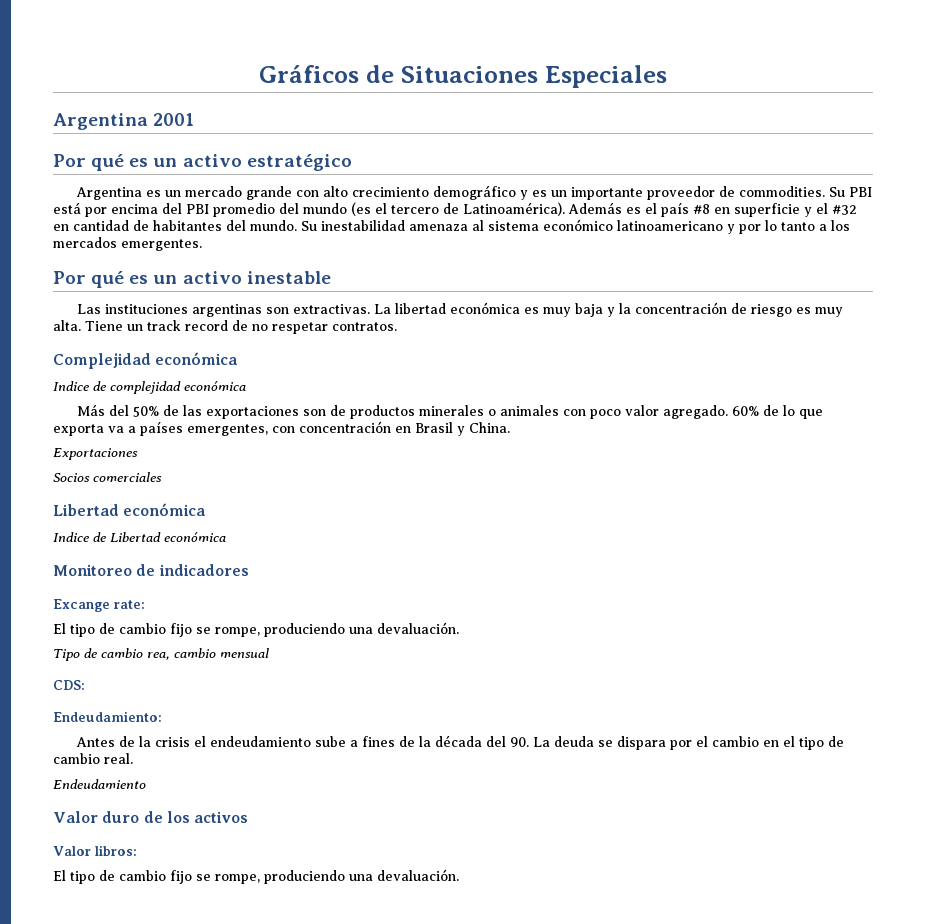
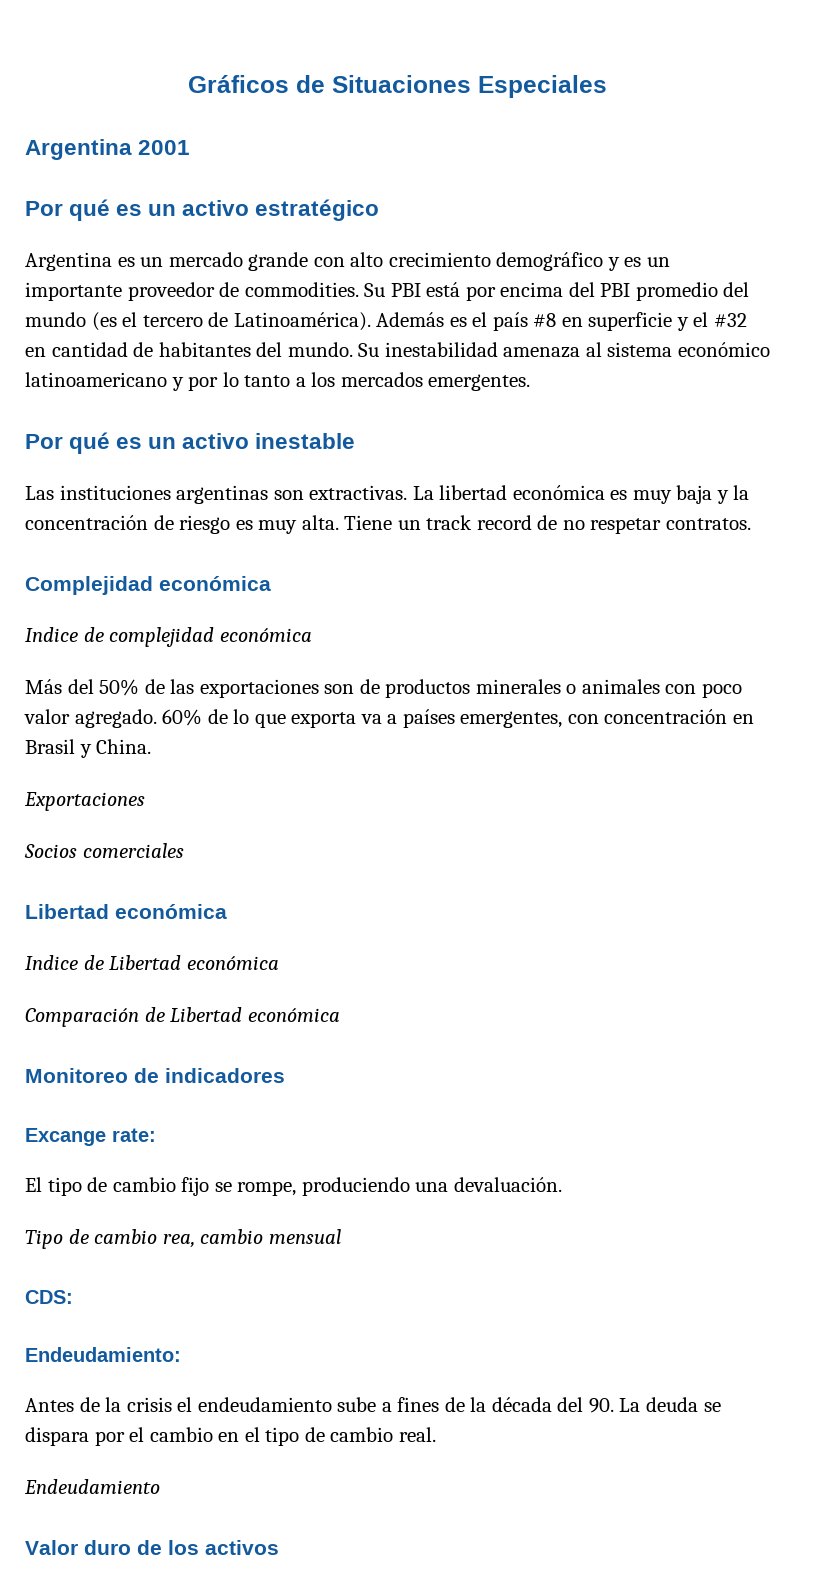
+ Comparación de Libertad económica
- Valor libros:
- El tipo de cambio fijo se rompe, produciendo una devaluación.

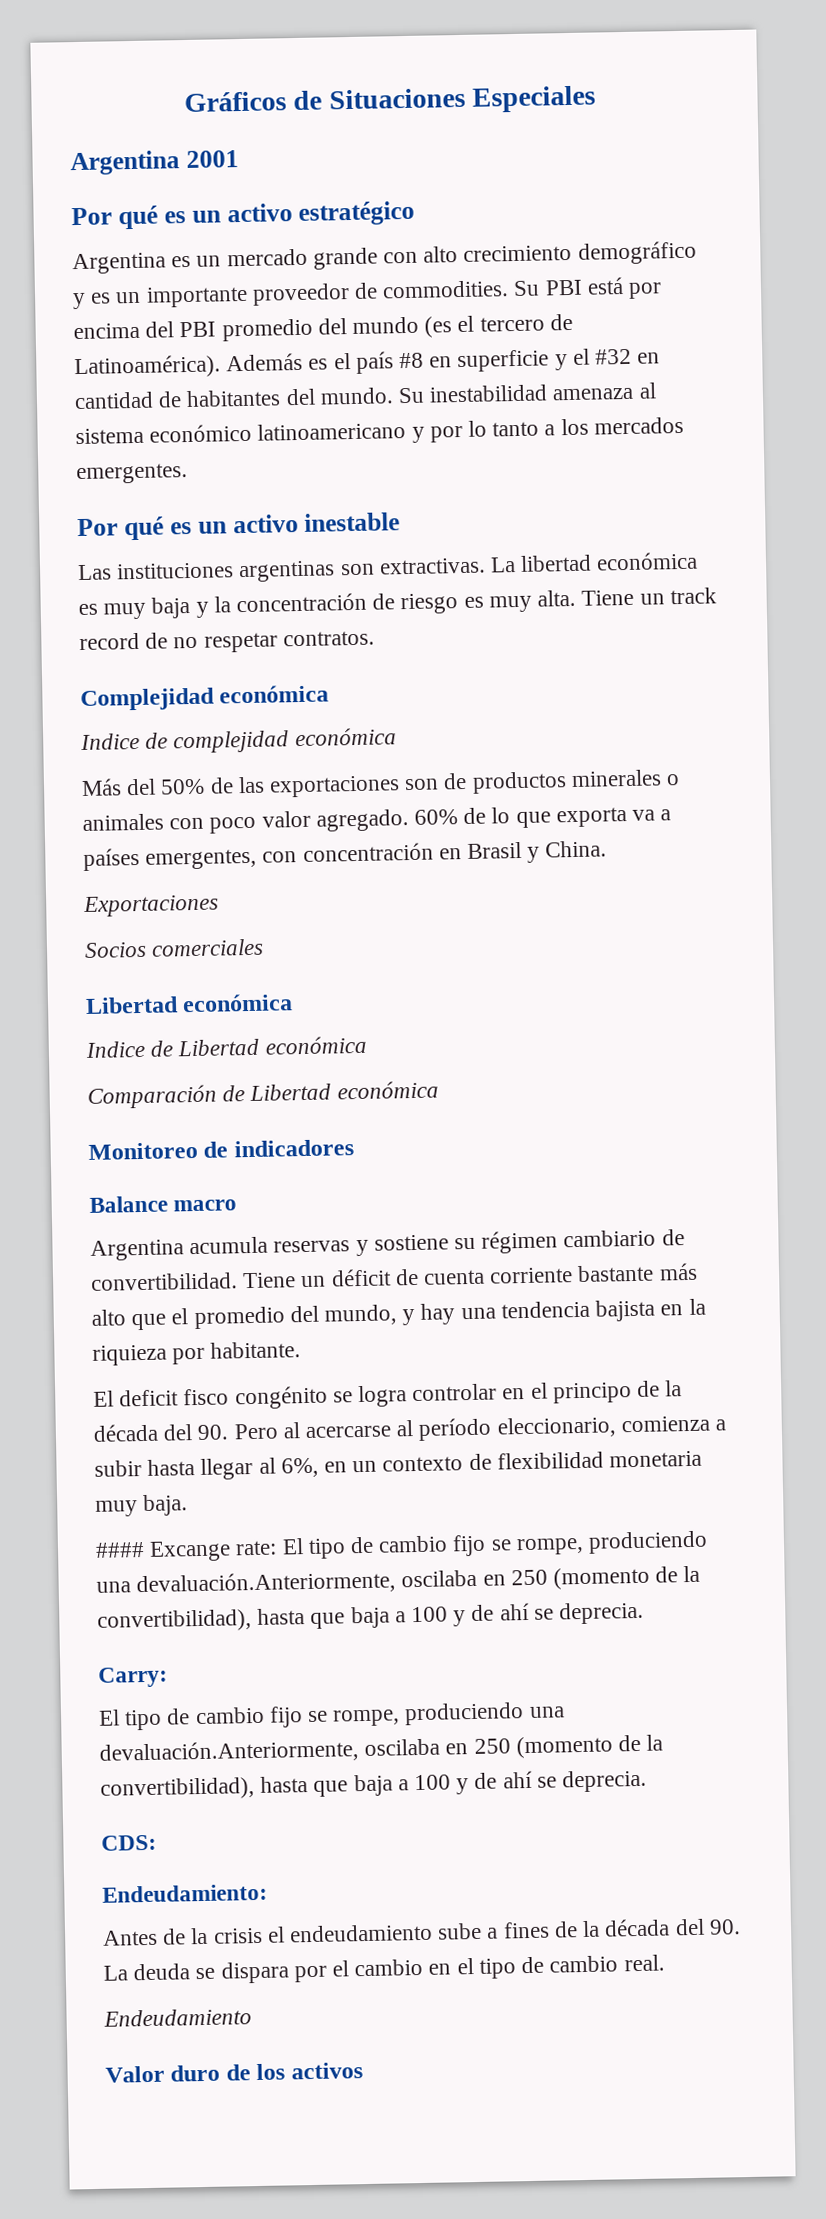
- Excange rate:
- El tipo de cambio fijo se rompe, produciendo una devaluación.
- Tipo de cambio rea, cambio mensual
+ Balance macro
+ Argentina acumula reservas y sostiene su régimen cambiario de convertibilidad. Tiene un déficit de cuenta corriente bastante más alto que el promedio del mundo, y hay una tendencia bajista en la riquieza por habitante.
+ El deficit fisco congénito se logra controlar en el principo de la década del 90. Pero al acercarse al período eleccionario, comienza a subir hasta llegar al 6%, en un contexto de flexibilidad monetaria muy baja.
+ #### Excange rate: El tipo de cambio fijo se rompe, produciendo una devaluación.Anteriormente, oscilaba en 250 (momento de la convertibilidad), hasta que baja a 100 y de ahí se deprecia.
+ Carry:
+ El tipo de cambio fijo se rompe, produciendo una devaluación.Anteriormente, oscilaba en 250 (momento de la convertibilidad), hasta que baja a 100 y de ahí se deprecia.

